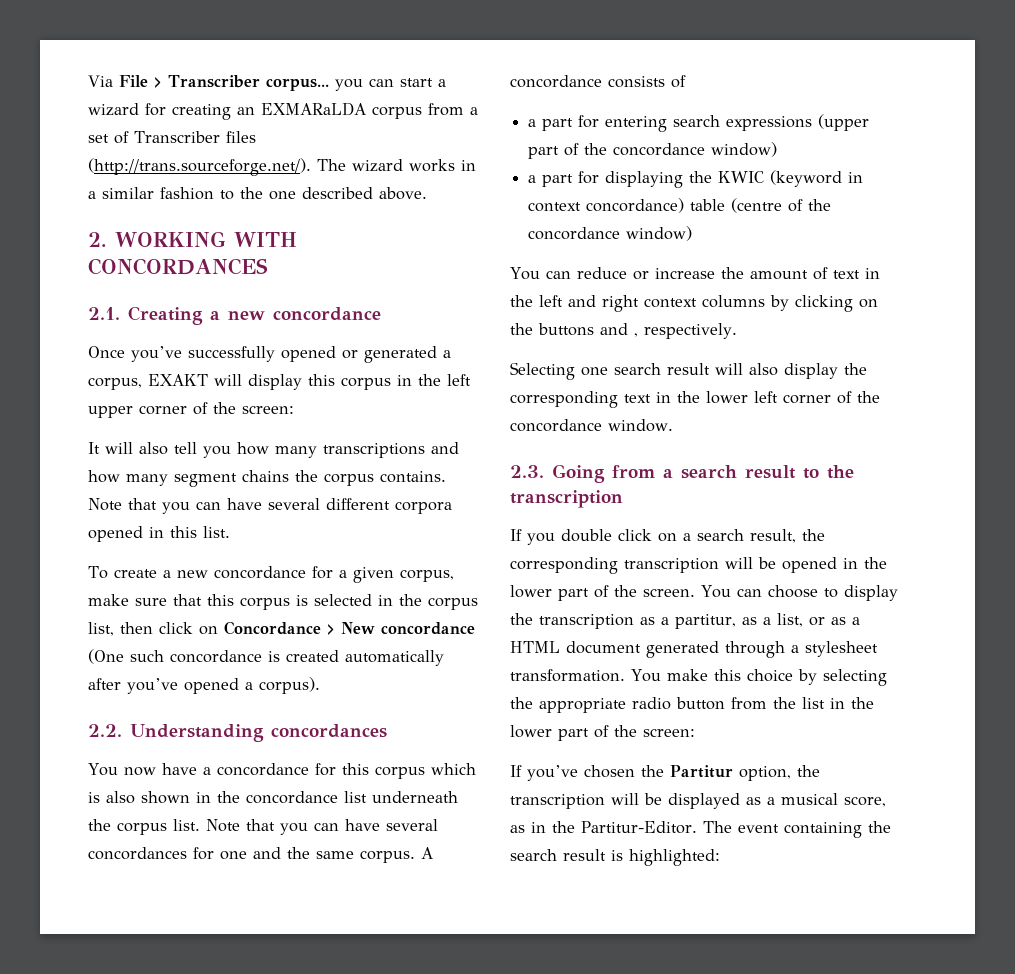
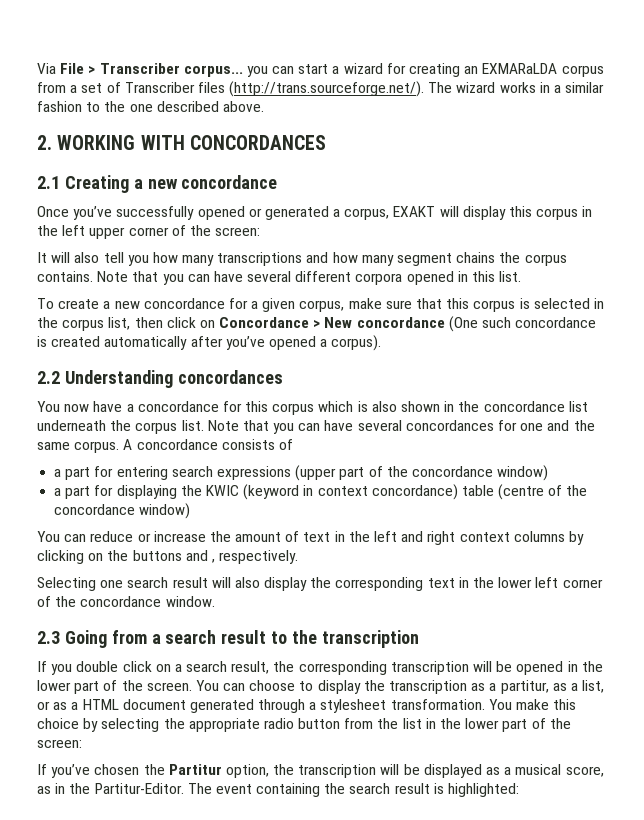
- 2.1. Creating a new concordance
+ 2.1 Creating a new concordance
- 2.2. Understanding concordances
+ 2.2 Understanding concordances
- 2.3. Going from a search result to the transcription
+ 2.3 Going from a search result to the transcription

